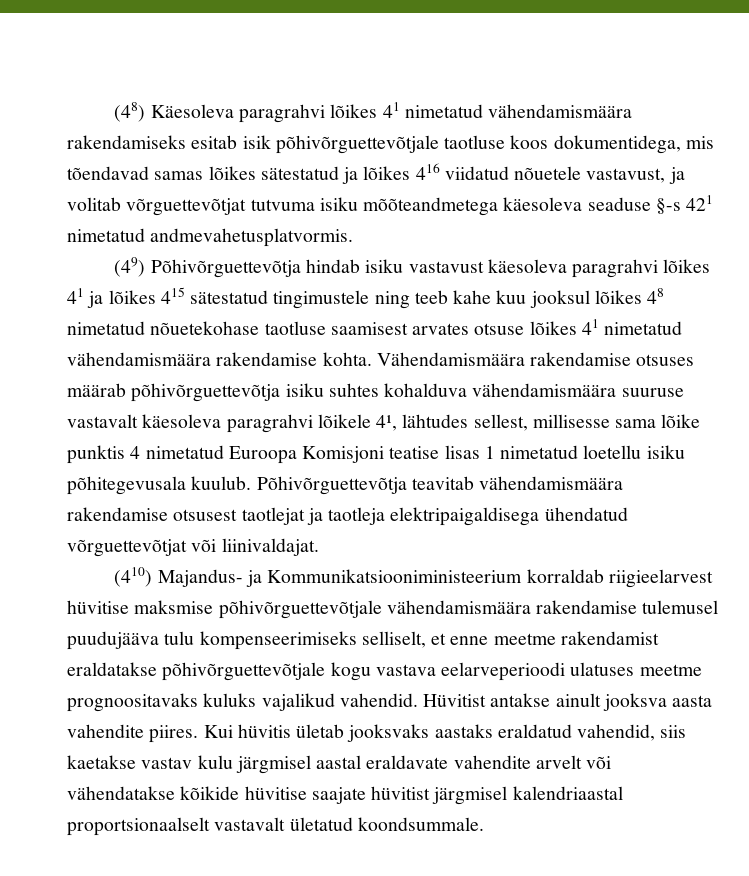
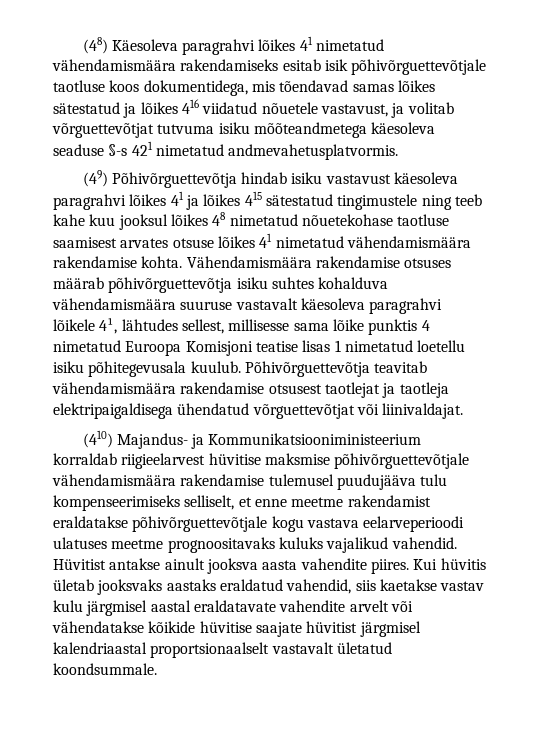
- Kui hüvitis ületab jooksvaks aastaks eraldatud vahendid, siis kaetakse vastav kulu järgmisel aastal eraldavate vahendite arvelt või vähendatakse kõikide hüvitise saajate hüvitist järgmisel kalendriaastal proportsionaalselt vastavalt ületatud koondsummale.
+ Kui hüvitis ületab jooksvaks aastaks eraldatud vahendid, siis kaetakse vastav kulu järgmisel aastal eraldatavate vahendite arvelt või vähendatakse kõikide hüvitise saajate hüvitist järgmisel kalendriaastal proportsionaalselt vastavalt ületatud koondsummale.

